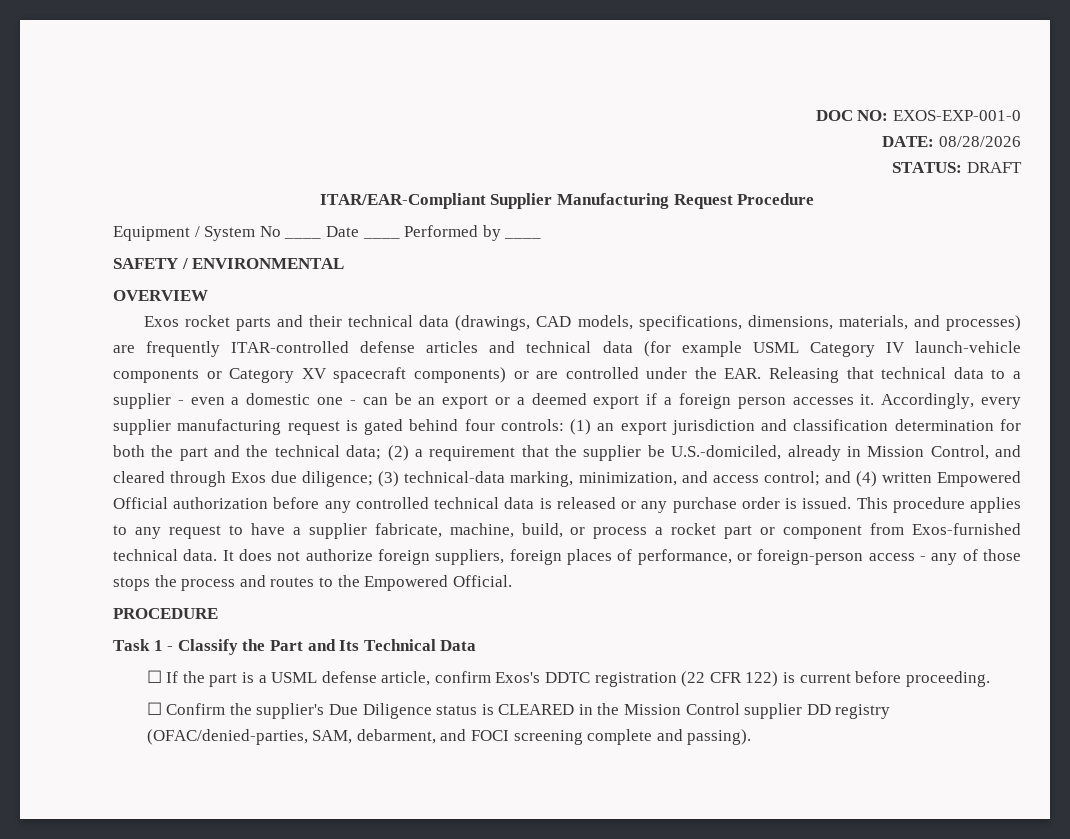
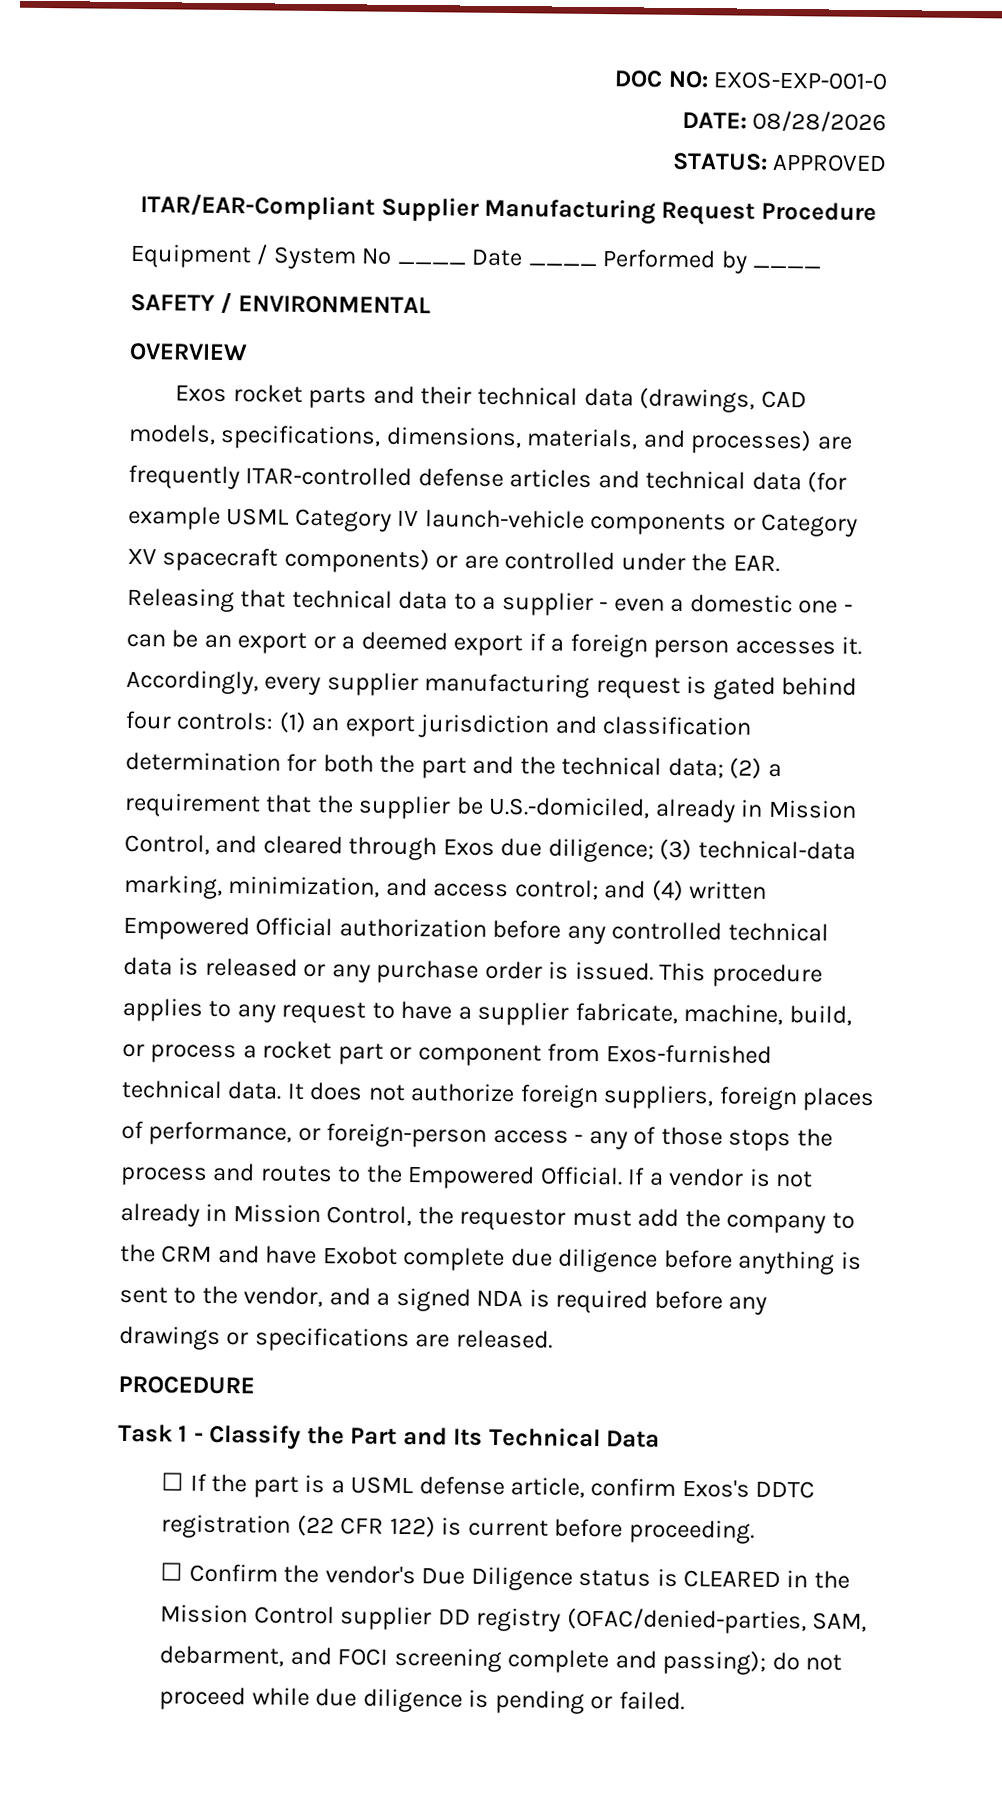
- STATUS: DRAFT
+ STATUS: APPROVED
+ If a vendor is not already in Mission Control, the requestor must add the company to the CRM and have Exobot complete due diligence before anything is sent to the vendor, and a signed NDA is required before any drawings or specifications are released.
- ☐ Confirm the supplier's Due Diligence status is CLEARED in the Mission Control supplier DD registry (OFAC/denied-parties, SAM, debarment, and FOCI screening complete and passing).
+ ☐ Confirm the vendor's Due Diligence status is CLEARED in the Mission Control supplier DD registry (OFAC/denied-parties, SAM, debarment, and FOCI screening complete and passing); do not proceed while due diligence is pending or failed.

